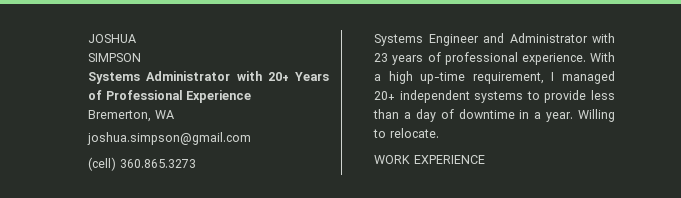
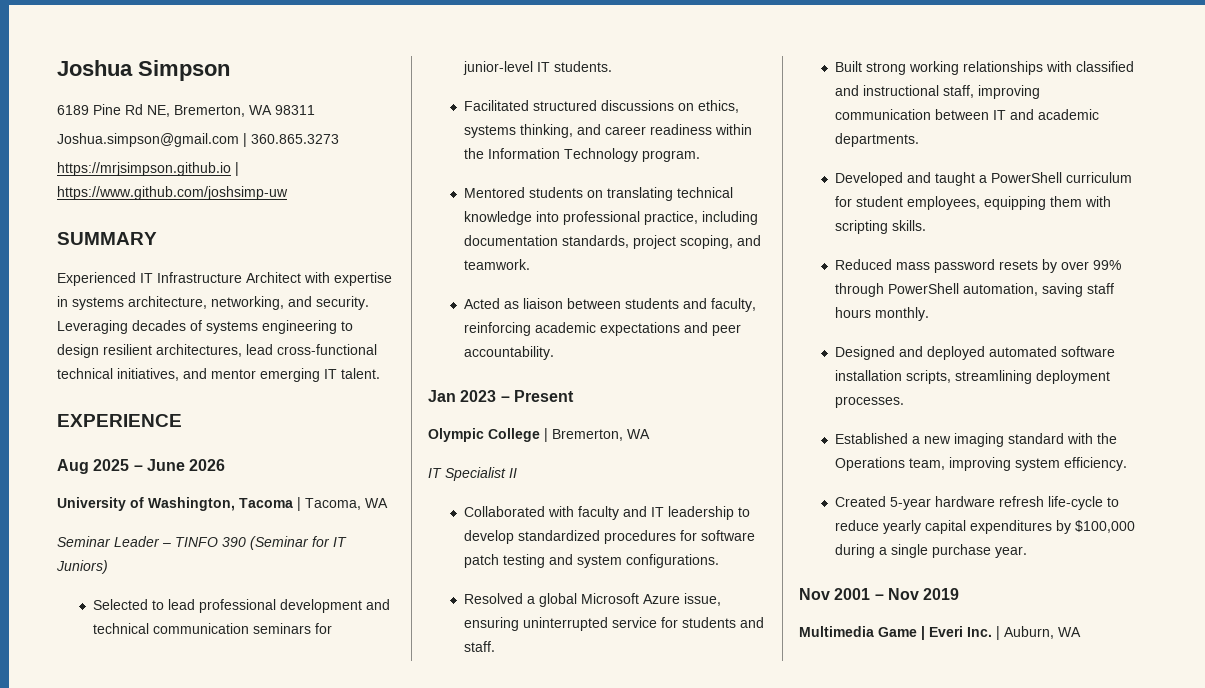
- JOSHUA
- SIMPSON
- Systems Administrator with 20+ Years of Professional Experience
- Bremerton, WA
- joshua.simpson@gmail.com
- (cell) 360.865.3273
- Systems Engineer and Administrator with 23 years of professional experience. With a high up-time requirement, I managed 20+ independent systems to provide less than a day of downtime in a year. Willing to relocate.
- WORK EXPERIENCE
+ Joshua Simpson
+ 6189 Pine Rd NE, Bremerton, WA 98311
+ Joshua.simpson@gmail.com | 360.865.3273
+ https://mrjsimpson.github.io | https://www.github.com/joshsimp-uw
+ SUMMARY
+ Experienced IT Infrastructure Architect with expertise in systems architecture, networking, and security. Leveraging decades of systems engineering to design resilient architectures, lead cross-functional technical initiatives, and mentor emerging IT talent.
+ EXPERIENCE
+ Aug 2025 – June 2026
+ University of Washington, Tacoma | Tacoma, WA
+ Seminar Leader – TINFO 390 (Seminar for IT Juniors)
+ Selected to lead professional development and technical communication seminars for junior-level IT students.
+ Facilitated structured discussions on ethics, systems thinking, and career readiness within the Information Technology program.
+ Mentored students on translating technical knowledge into professional practice, including documentation standards, project scoping, and teamwork.
+ Acted as liaison between students and faculty, reinforcing academic expectations and peer accountability.
+ Jan 2023 – Present
+ Olympic College | Bremerton, WA
+ IT Specialist II
+ Collaborated with faculty and IT leadership to develop standardized procedures for software patch testing and system configurations.
+ Resolved a global Microsoft Azure issue, ensuring uninterrupted service for students and staff.
+ Built strong working relationships with classified and instructional staff, improving communication between IT and academic departments.
+ Developed and taught a PowerShell curriculum for student employees, equipping them with scripting skills.
+ Reduced mass password resets by over 99% through PowerShell automation, saving staff hours monthly.
+ Designed and deployed automated software installation scripts, streamlining deployment processes.
+ Established a new imaging standard with the Operations team, improving system efficiency.
+ Created 5-year hardware refresh life-cycle to reduce yearly capital expenditures by $100,000 during a single purchase year.
+ Nov 2001 – Nov 2019
+ Multimedia Game | Everi Inc. | Auburn, WA

